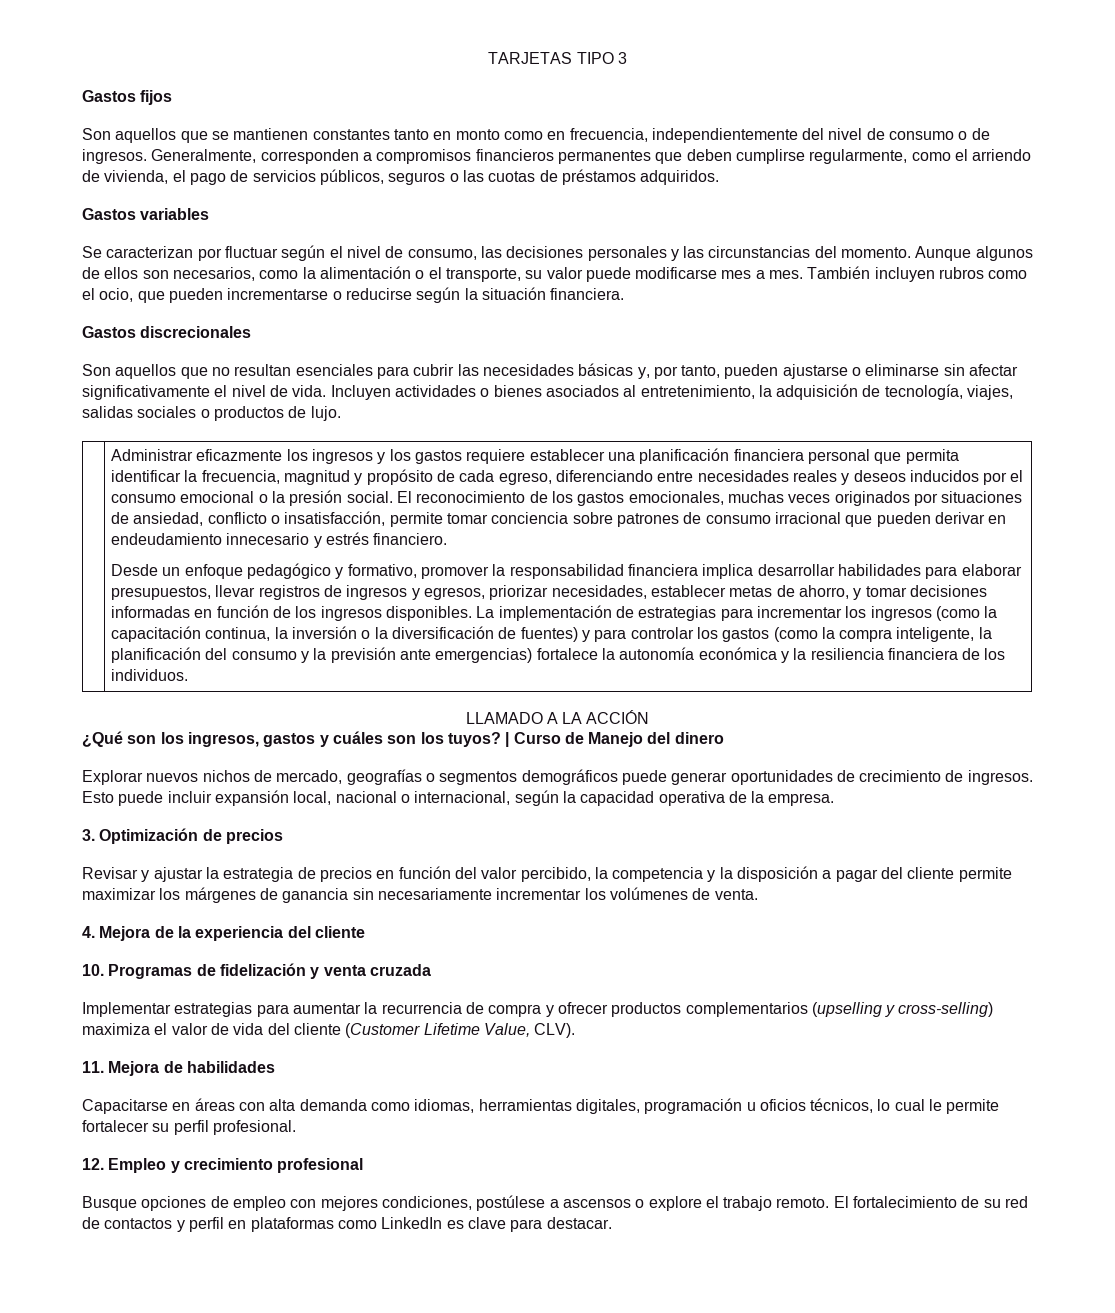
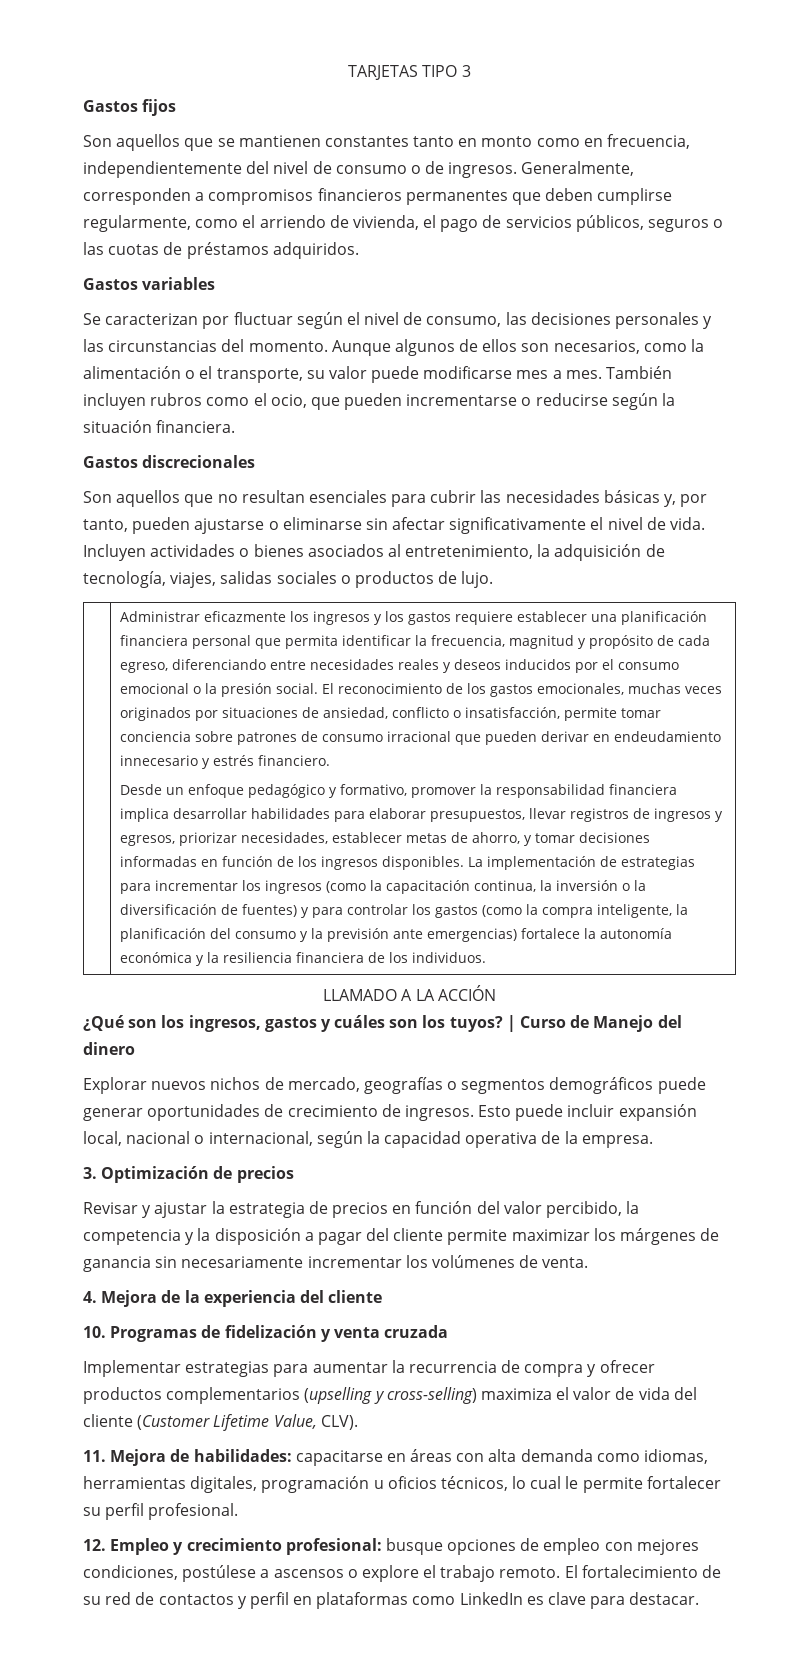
- 11. Mejora de habilidades
- Capacitarse en áreas con alta demanda como idiomas, herramientas digitales, programación u oficios técnicos, lo cual le permite fortalecer su perfil profesional.
+ 11. Mejora de habilidades: capacitarse en áreas con alta demanda como idiomas, herramientas digitales, programación u oficios técnicos, lo cual le permite fortalecer su perfil profesional.
- 12. Empleo y crecimiento profesional
- Busque opciones de empleo con mejores condiciones, postúlese a ascensos o explore el trabajo remoto.
+ 12. Empleo y crecimiento profesional: busque opciones de empleo con mejores condiciones, postúlese a ascensos o explore el trabajo remoto.

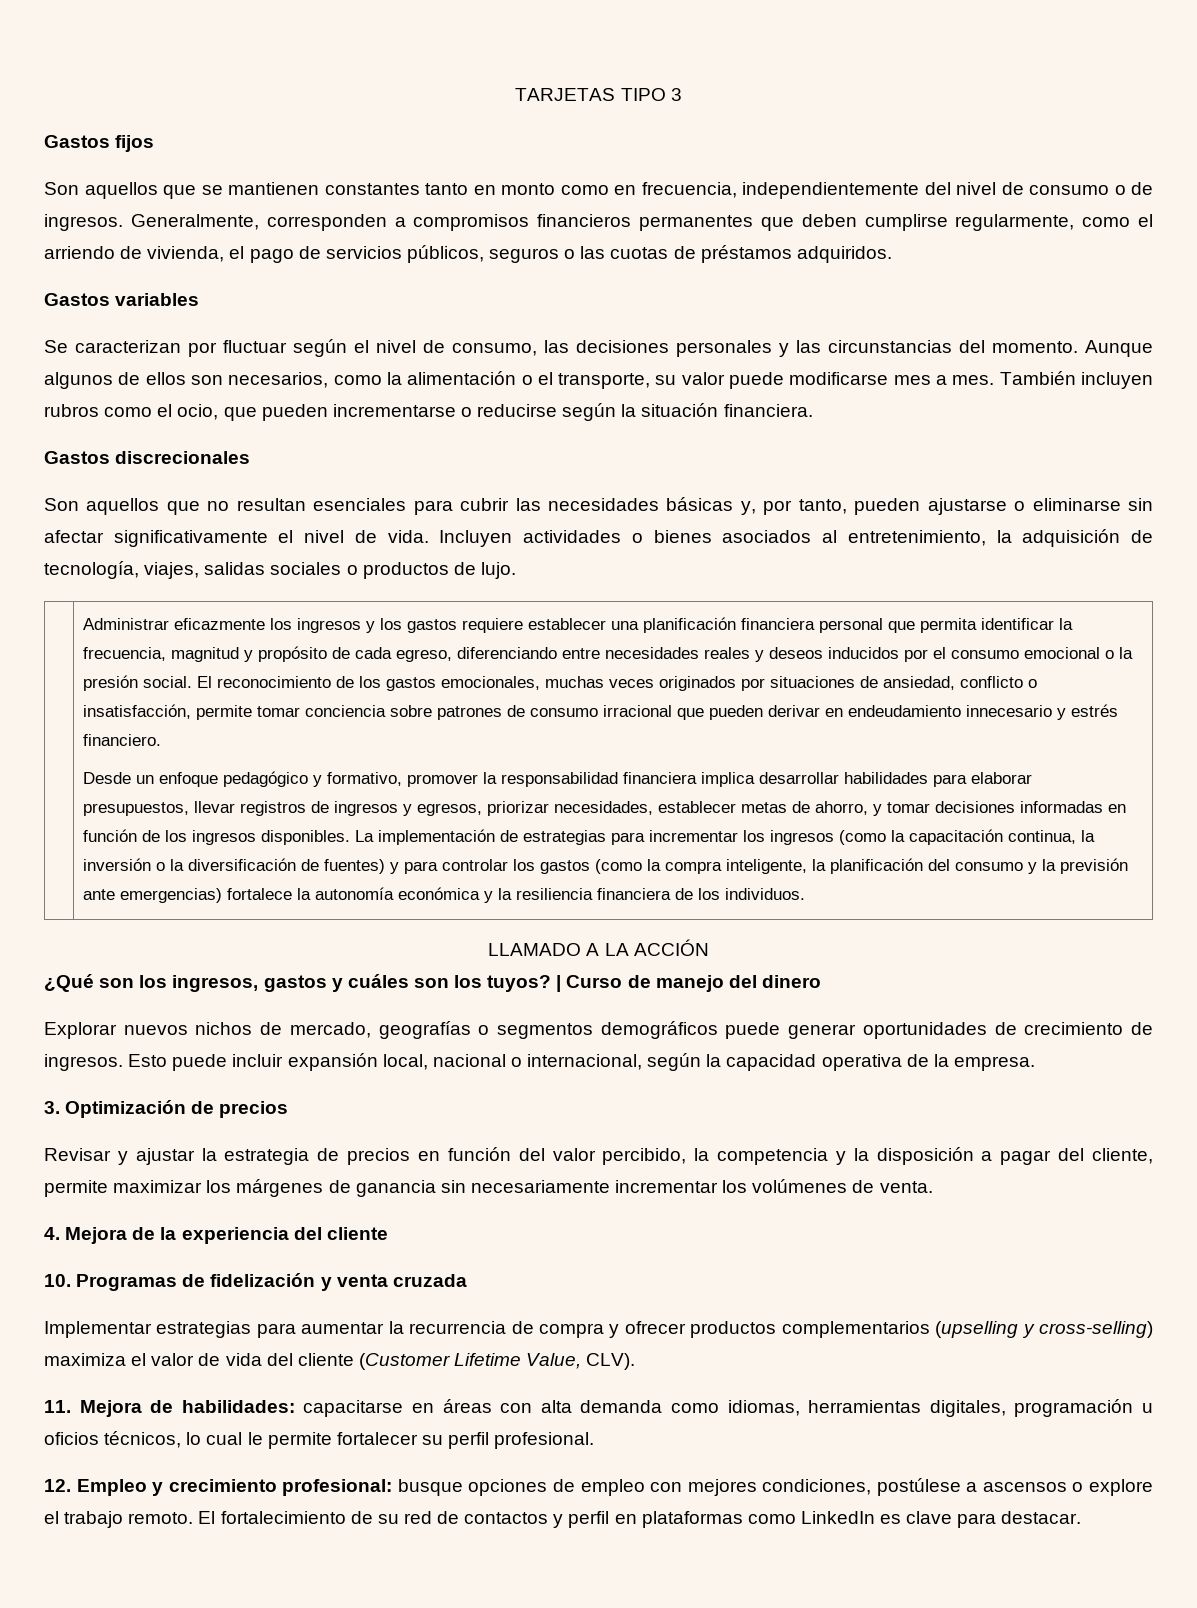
- | Curso de Manejo del dinero
+ | Curso de manejo del dinero
- Revisar y ajustar la estrategia de precios en función del valor percibido, la competencia y la disposición a pagar del cliente permite maximizar los márgenes de ganancia sin necesariamente incrementar los volúmenes de venta.
+ Revisar y ajustar la estrategia de precios en función del valor percibido, la competencia y la disposición a pagar del cliente, permite maximizar los márgenes de ganancia sin necesariamente incrementar los volúmenes de venta.

